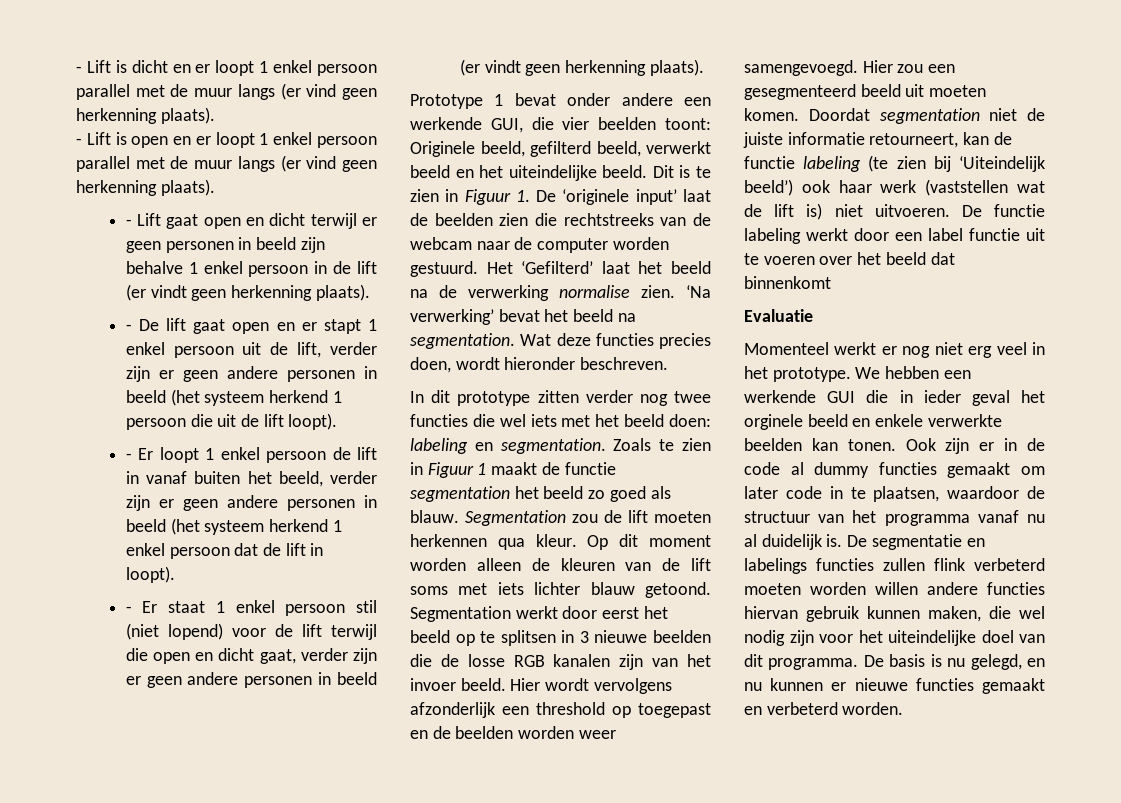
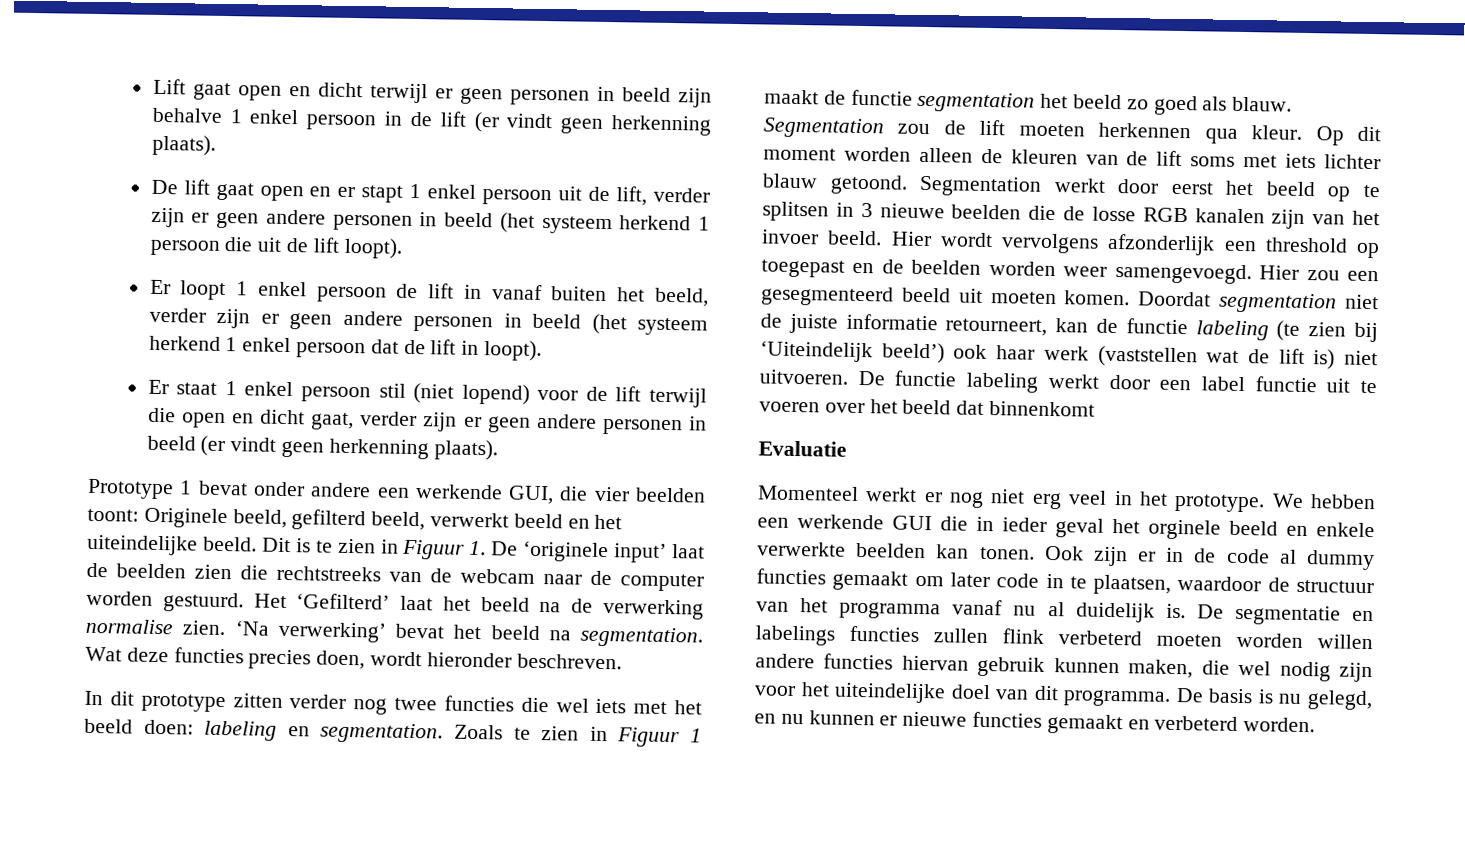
- - Lift is dicht en er loopt 1 enkel persoon parallel met de muur langs (er vind geen herkenning plaats).
- - Lift is open en er loopt 1 enkel persoon parallel met de muur langs (er vind geen herkenning plaats).
- - Lift gaat open en dicht terwijl er geen personen in beeld zijn behalve 1 enkel persoon in de lift (er vindt geen herkenning plaats).
+ Lift gaat open en dicht terwijl er geen personen in beeld zijn behalve 1 enkel persoon in de lift (er vindt geen herkenning plaats).
- - De lift gaat open en er stapt 1 enkel persoon uit de lift, verder zijn er geen andere personen in beeld (het systeem herkend 1 persoon die uit de lift loopt).
+ De lift gaat open en er stapt 1 enkel persoon uit de lift, verder zijn er geen andere personen in beeld (het systeem herkend 1 persoon die uit de lift loopt).
- - Er loopt 1 enkel persoon de lift in vanaf buiten het beeld, verder zijn er geen andere personen in beeld (het systeem herkend 1 enkel persoon dat de lift in loopt).
+ Er loopt 1 enkel persoon de lift in vanaf buiten het beeld, verder zijn er geen andere personen in beeld (het systeem herkend 1 enkel persoon dat de lift in loopt).
- - Er staat 1 enkel persoon stil (niet lopend) voor de lift terwijl die open en dicht gaat, verder zijn er geen andere personen in beeld (er vindt geen herkenning plaats).
+ Er staat 1 enkel persoon stil (niet lopend) voor de lift terwijl die open en dicht gaat, verder zijn er geen andere personen in beeld (er vindt geen herkenning plaats).

